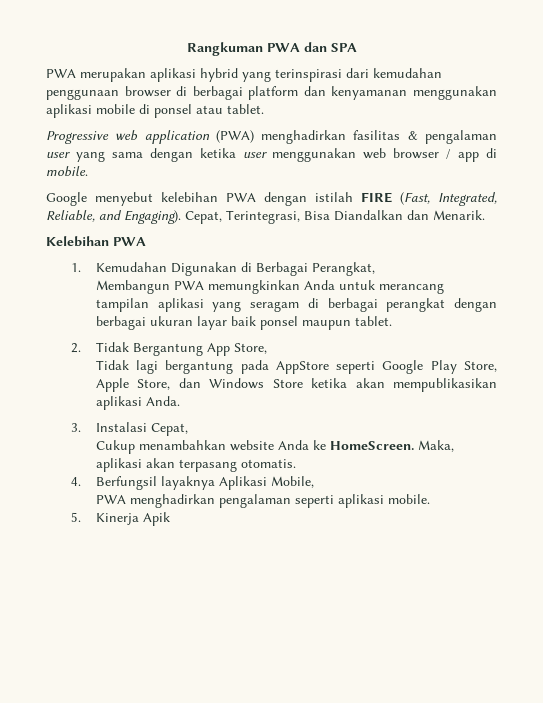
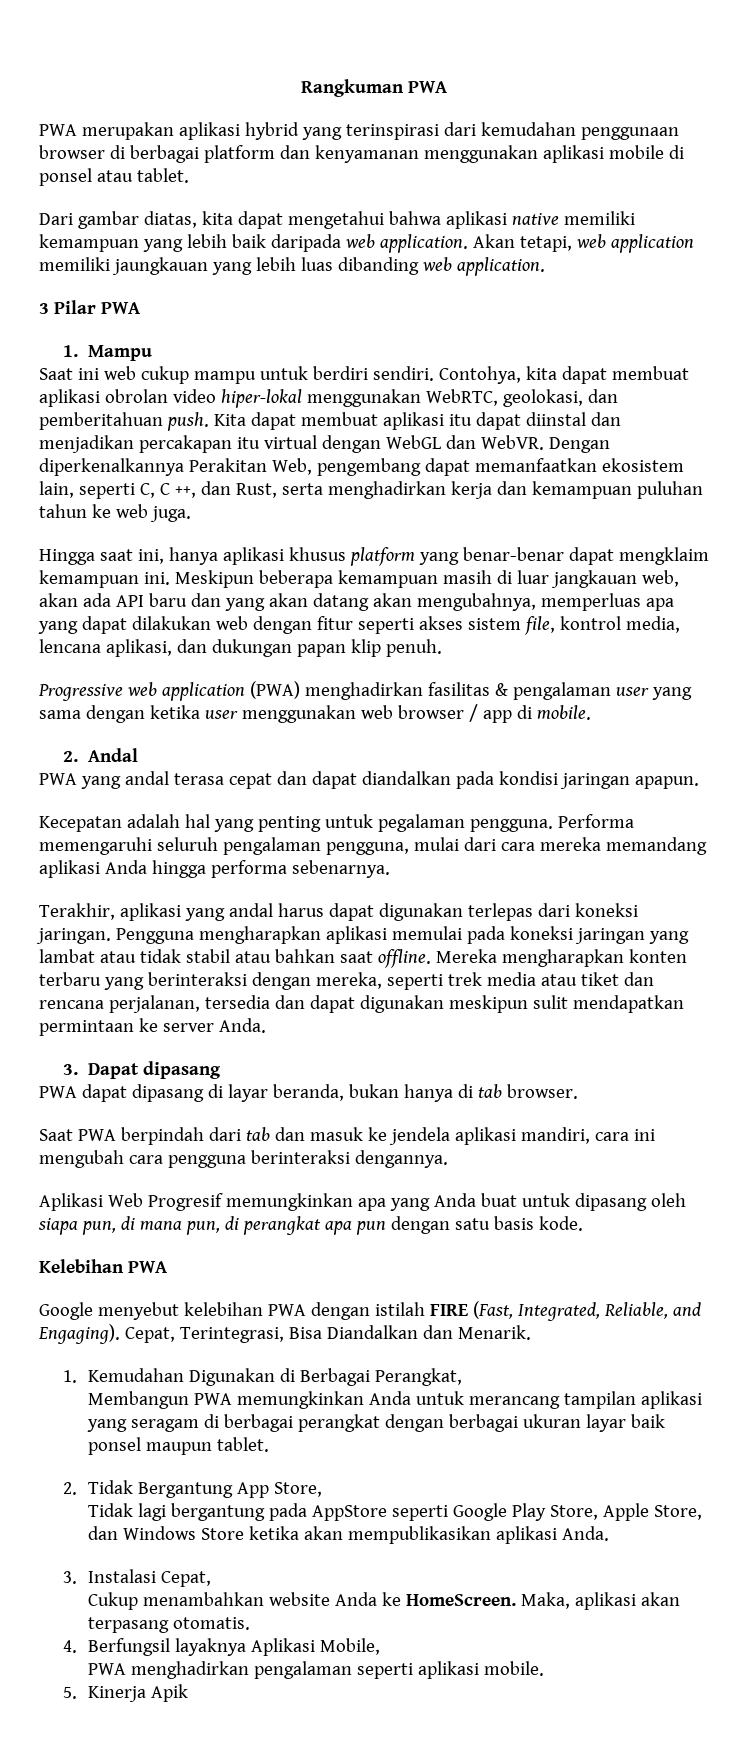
- Rangkuman PWA dan SPA
+ Rangkuman PWA
+ Dari gambar diatas, kita dapat mengetahui bahwa aplikasi native memiliki kemampuan yang lebih baik daripada web application. Akan tetapi, web application memiliki jaungkauan yang lebih luas dibanding web application.
+ 3 Pilar PWA
+ 1. Mampu
+ Saat ini web cukup mampu untuk berdiri sendiri. Contohya, kita dapat membuat aplikasi obrolan video hiper-lokal menggunakan WebRTC, geolokasi, dan pemberitahuan push. Kita dapat membuat aplikasi itu dapat diinstal dan menjadikan percakapan itu virtual dengan WebGL dan WebVR. Dengan diperkenalkannya Perakitan Web, pengembang dapat memanfaatkan ekosistem lain, seperti C, C ++, dan Rust, serta menghadirkan kerja dan kemampuan puluhan tahun ke web juga.
+ Hingga saat ini, hanya aplikasi khusus platform yang benar-benar dapat mengklaim kemampuan ini. Meskipun beberapa kemampuan masih di luar jangkauan web, akan ada API baru dan yang akan datang akan mengubahnya, memperluas apa yang dapat dilakukan web dengan fitur seperti akses sistem file, kontrol media, lencana aplikasi, dan dukungan papan klip penuh.
+ 2. Andal
+ PWA yang andal terasa cepat dan dapat diandalkan pada kondisi jaringan apapun.
+ Kecepatan adalah hal yang penting untuk pegalaman pengguna. Performa memengaruhi seluruh pengalaman pengguna, mulai dari cara mereka memandang aplikasi Anda hingga performa sebenarnya.
+ Terakhir, aplikasi yang andal harus dapat digunakan terlepas dari koneksi jaringan. Pengguna mengharapkan aplikasi memulai pada koneksi jaringan yang lambat atau tidak stabil atau bahkan saat offline. Mereka mengharapkan konten terbaru yang berinteraksi dengan mereka, seperti trek media atau tiket dan rencana perjalanan, tersedia dan dapat digunakan meskipun sulit mendapatkan permintaan ke server Anda.
+ 3. Dapat dipasang
+ PWA dapat dipasang di layar beranda, bukan hanya di tab browser.
+ Saat PWA berpindah dari tab dan masuk ke jendela aplikasi mandiri, cara ini mengubah cara pengguna berinteraksi dengannya.
+ Aplikasi Web Progresif memungkinkan apa yang Anda buat untuk dipasang oleh siapa pun, di mana pun, di perangkat apa pun dengan satu basis kode.
+ Kelebihan PWA
- Kelebihan PWA

